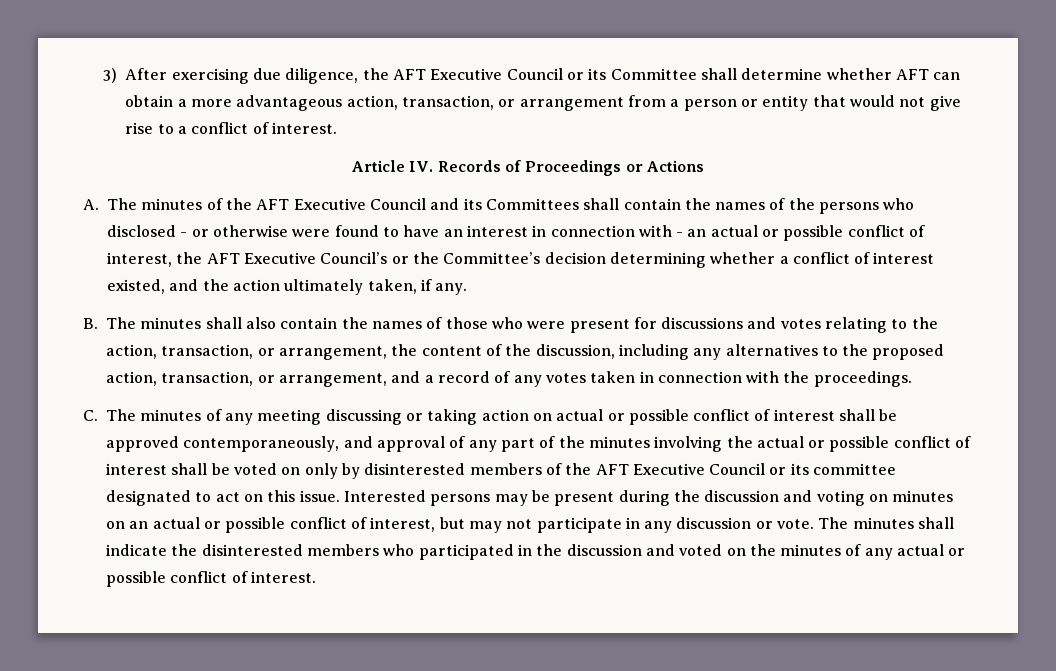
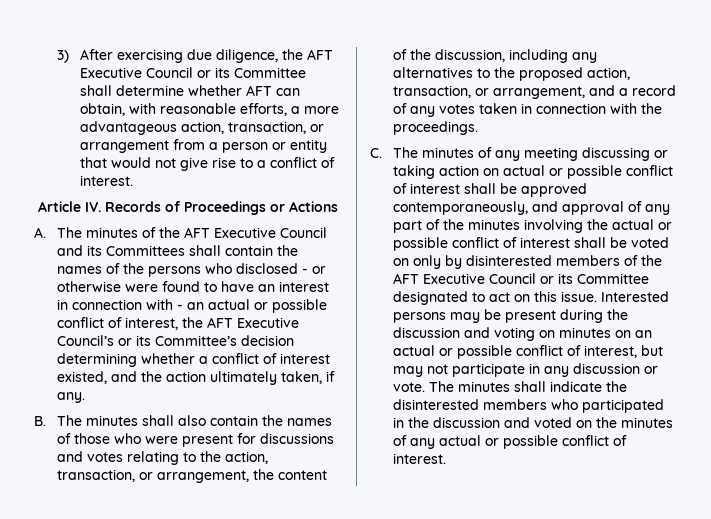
- 3) After exercising due diligence, the AFT Executive Council or its Committee shall determine whether AFT can obtain a more advantageous action, transaction, or arrangement from a person or entity that would not give rise to a conflict of interest.
+ 3) After exercising due diligence, the AFT Executive Council or its Committee shall determine whether AFT can obtain, with reasonable efforts, a more advantageous action, transaction, or arrangement from a person or entity that would not give rise to a conflict of interest.
- A. The minutes of the AFT Executive Council and its Committees shall contain the names of the persons who disclosed - or otherwise were found to have an interest in connection with - an actual or possible conflict of interest, the AFT Executive Council’s or the Committee’s decision determining whether a conflict of interest existed, and the action ultimately taken, if any.
+ A. The minutes of the AFT Executive Council and its Committees shall contain the names of the persons who disclosed - or otherwise were found to have an interest in connection with - an actual or possible conflict of interest, the AFT Executive Council’s or its Committee’s decision determining whether a conflict of interest existed, and the action ultimately taken, if any.
- C. The minutes of any meeting discussing or taking action on actual or possible conflict of interest shall be approved contemporaneously, and approval of any part of the minutes involving the actual or possible conflict of interest shall be voted on only by disinterested members of the AFT Executive Council or its committee designated to act on this issue.
+ C. The minutes of any meeting discussing or taking action on actual or possible conflict of interest shall be approved contemporaneously, and approval of any part of the minutes involving the actual or possible conflict of interest shall be voted on only by disinterested members of the AFT Executive Council or its Committee designated to act on this issue.

